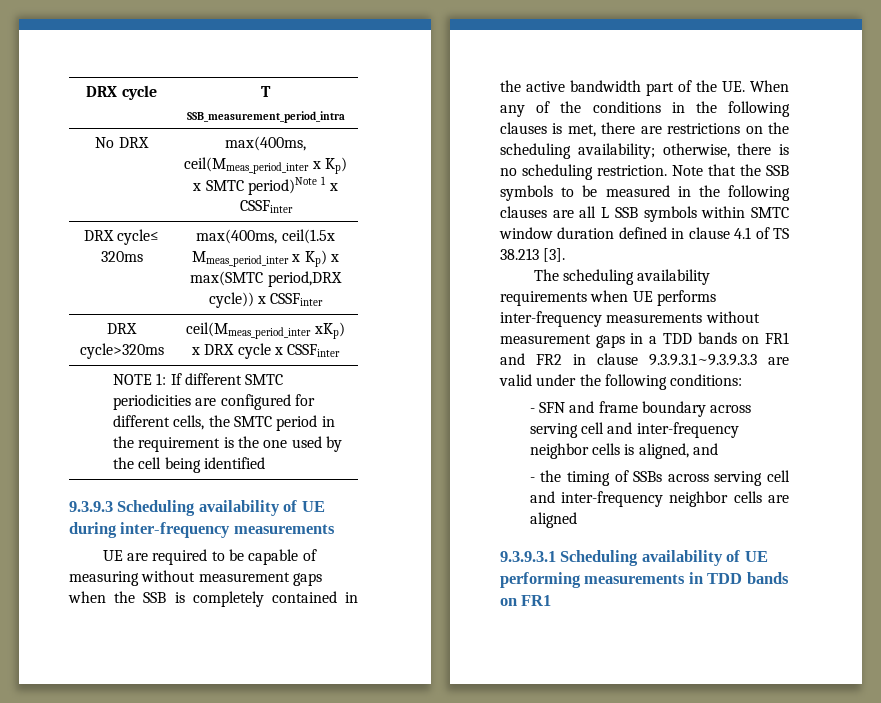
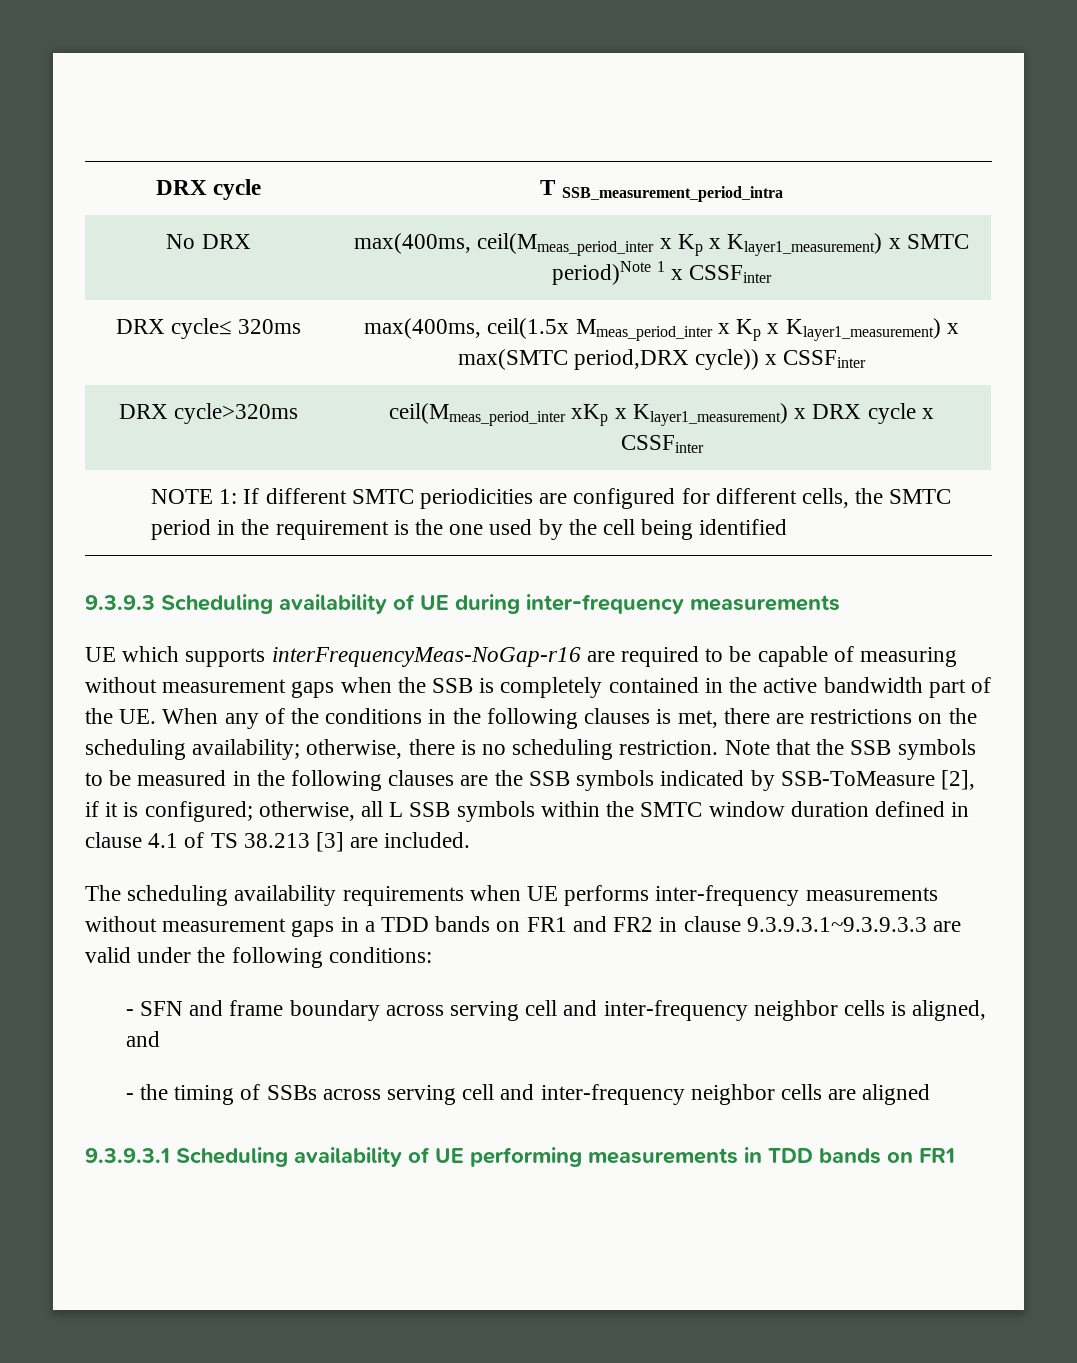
- No DRX | max(400ms, ceil(Mmeas_period_inter x Kp) x SMTC period)Note 1 x CSSFinter
+ No DRX | max(400ms, ceil(Mmeas_period_inter x Kp x Klayer1_measurement) x SMTC period)Note 1 x CSSFinter
- DRX cycle≤ 320ms | max(400ms, ceil(1.5x Mmeas_period_inter x Kp) x max(SMTC period,DRX cycle)) x CSSFinter
+ DRX cycle≤ 320ms | max(400ms, ceil(1.5x Mmeas_period_inter x Kp x Klayer1_measurement) x max(SMTC period,DRX cycle)) x CSSFinter
- DRX cycle>320ms | ceil(Mmeas_period_inter xKp) x DRX cycle x CSSFinter
+ DRX cycle>320ms | ceil(Mmeas_period_inter xKp x Klayer1_measurement) x DRX cycle x CSSFinter
- UE are required to be capable of measuring without measurement gaps when the SSB is completely contained in the active bandwidth part of the UE. When any of the conditions in the following clauses is met, there are restrictions on the scheduling availability; otherwise, there is no scheduling restriction.
+ UE which supports interFrequencyMeas-NoGap-r16 are required to be capable of measuring without measurement gaps when the SSB is completely contained in the active bandwidth part of the UE. When any of the conditions in the following clauses is met, there are restrictions on the scheduling availability; otherwise, there is no scheduling restriction.
- Note that the SSB symbols to be measured in the following clauses are all L SSB symbols within SMTC window duration defined in clause 4.1 of TS 38.213 [3].
+ Note that the SSB symbols to be measured in the following clauses are the SSB symbols indicated by SSB-ToMeasure [2], if it is configured; otherwise, all L SSB symbols within the SMTC window duration defined in clause 4.1 of TS 38.213 [3] are included.

